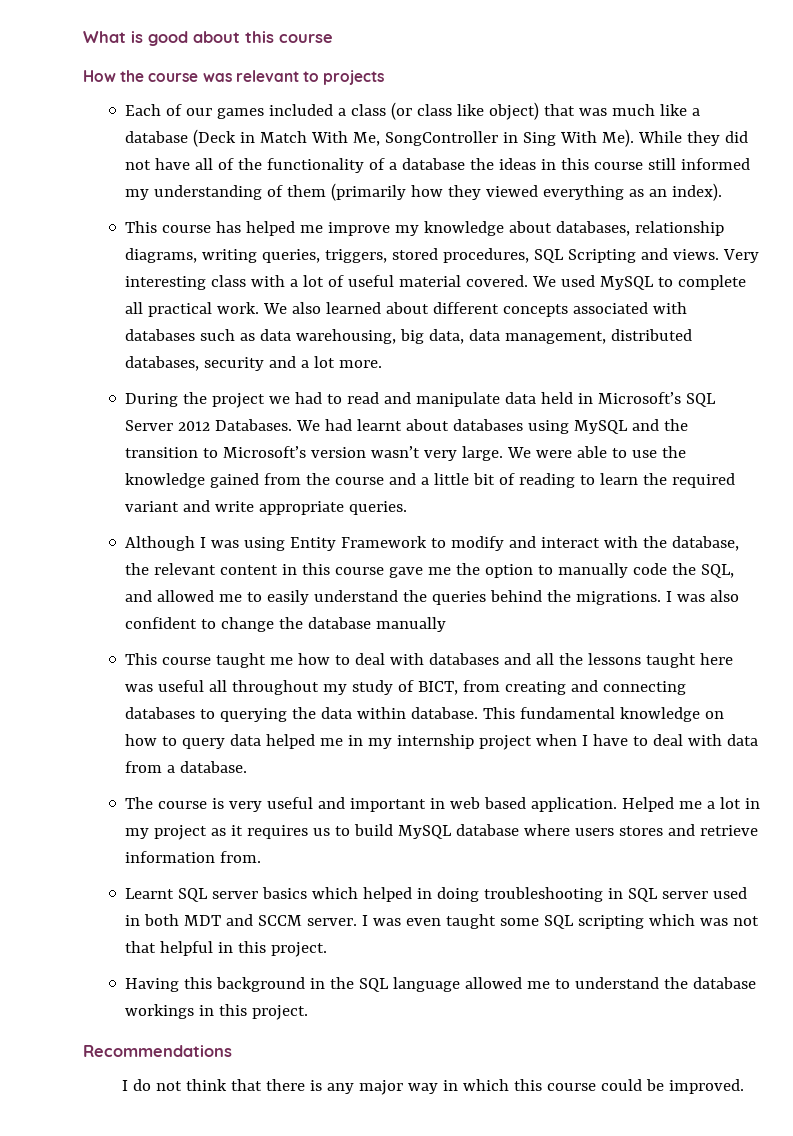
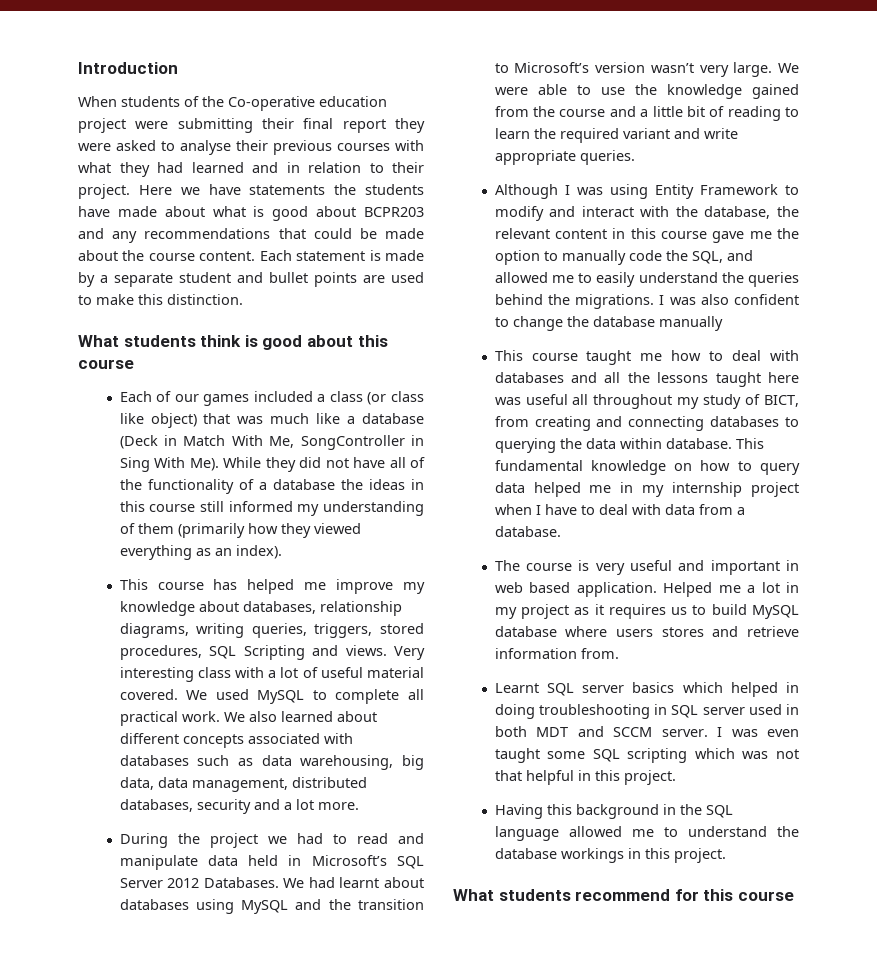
- What is good about this course
+ Introduction
+ When students of the Co-operative education project were submitting their final report they were asked to analyse their previous courses with what they had learned and in relation to their project. Here we have statements the students have made about what is good about BCPR203 and any recommendations that could be made about the course content. Each statement is made by a separate student and bullet points are used to make this distinction.
+ What students think is good about this course
- How the course was relevant to projects
- Recommendations
- I do not think that there is any major way in which this course could be improved.
+ What students recommend for this course

